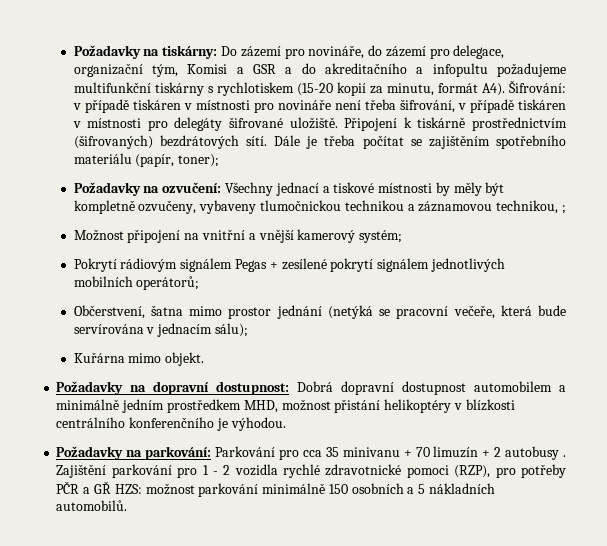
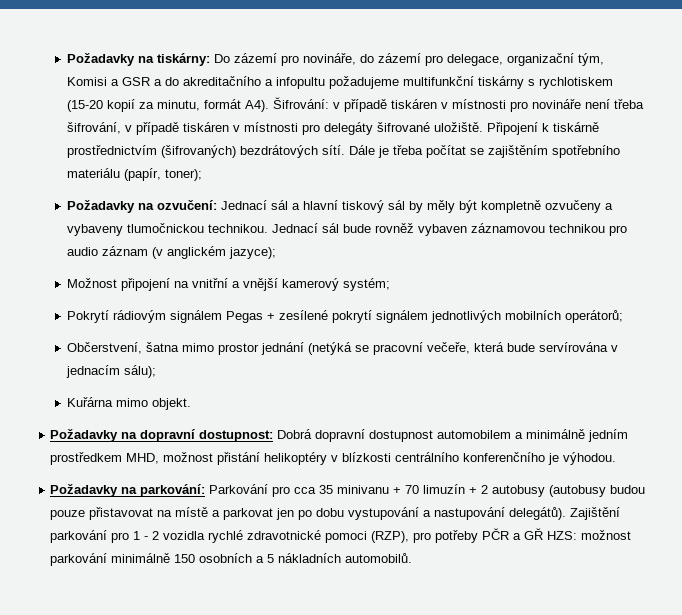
- Požadavky na ozvučení: Všechny jednací a tiskové místnosti by měly být kompletně ozvučeny, vybaveny tlumočnickou technikou a záznamovou technikou, ;
+ Požadavky na ozvučení: Jednací sál a hlavní tiskový sál by měly být kompletně ozvučeny a vybaveny tlumočnickou technikou. Jednací sál bude rovněž vybaven záznamovou technikou pro audio záznam (v anglickém jazyce);
- Požadavky na parkování: Parkování pro cca 35 minivanu + 70 limuzín + 2 autobusy .
+ Požadavky na parkování: Parkování pro cca 35 minivanu + 70 limuzín + 2 autobusy (autobusy budou pouze přistavovat na místě a parkovat jen po dobu vystupování a nastupování delegátů).

